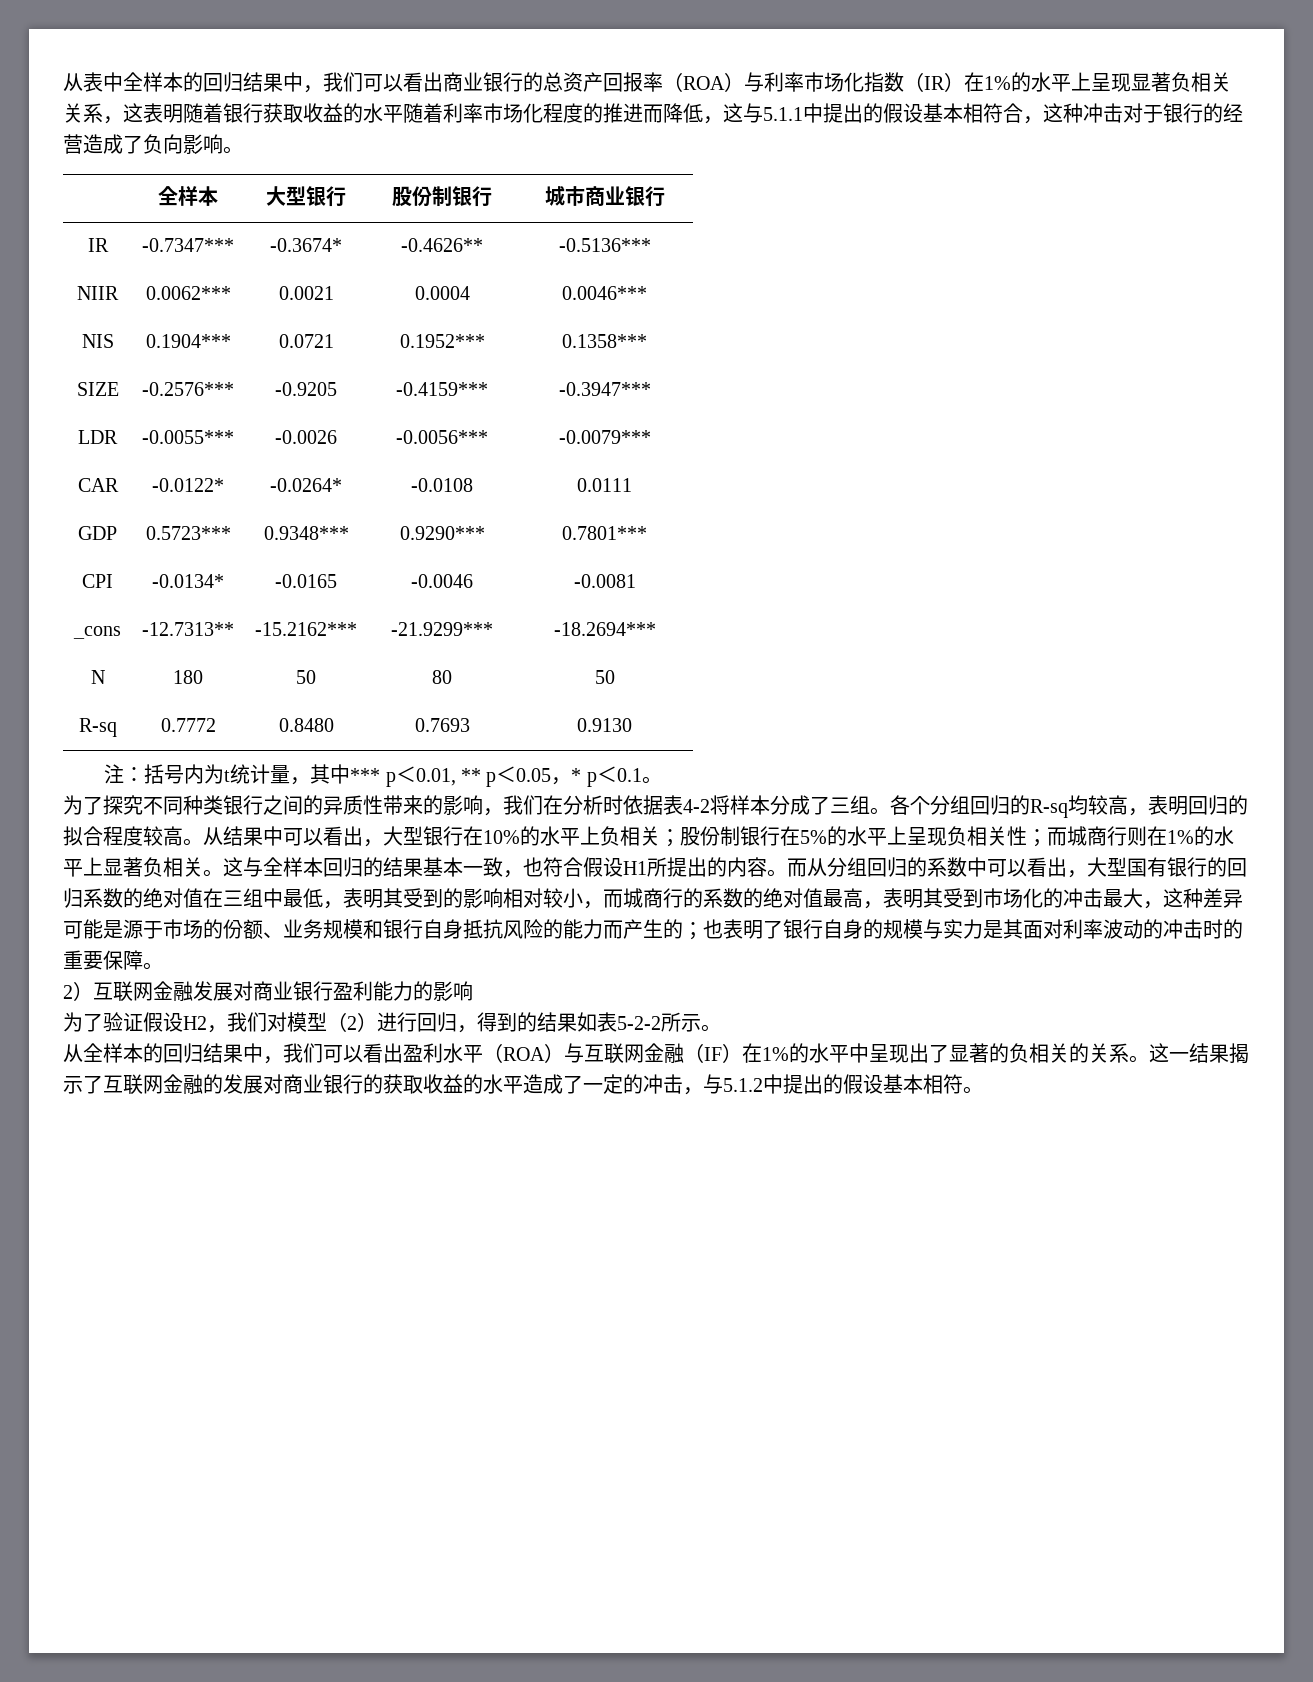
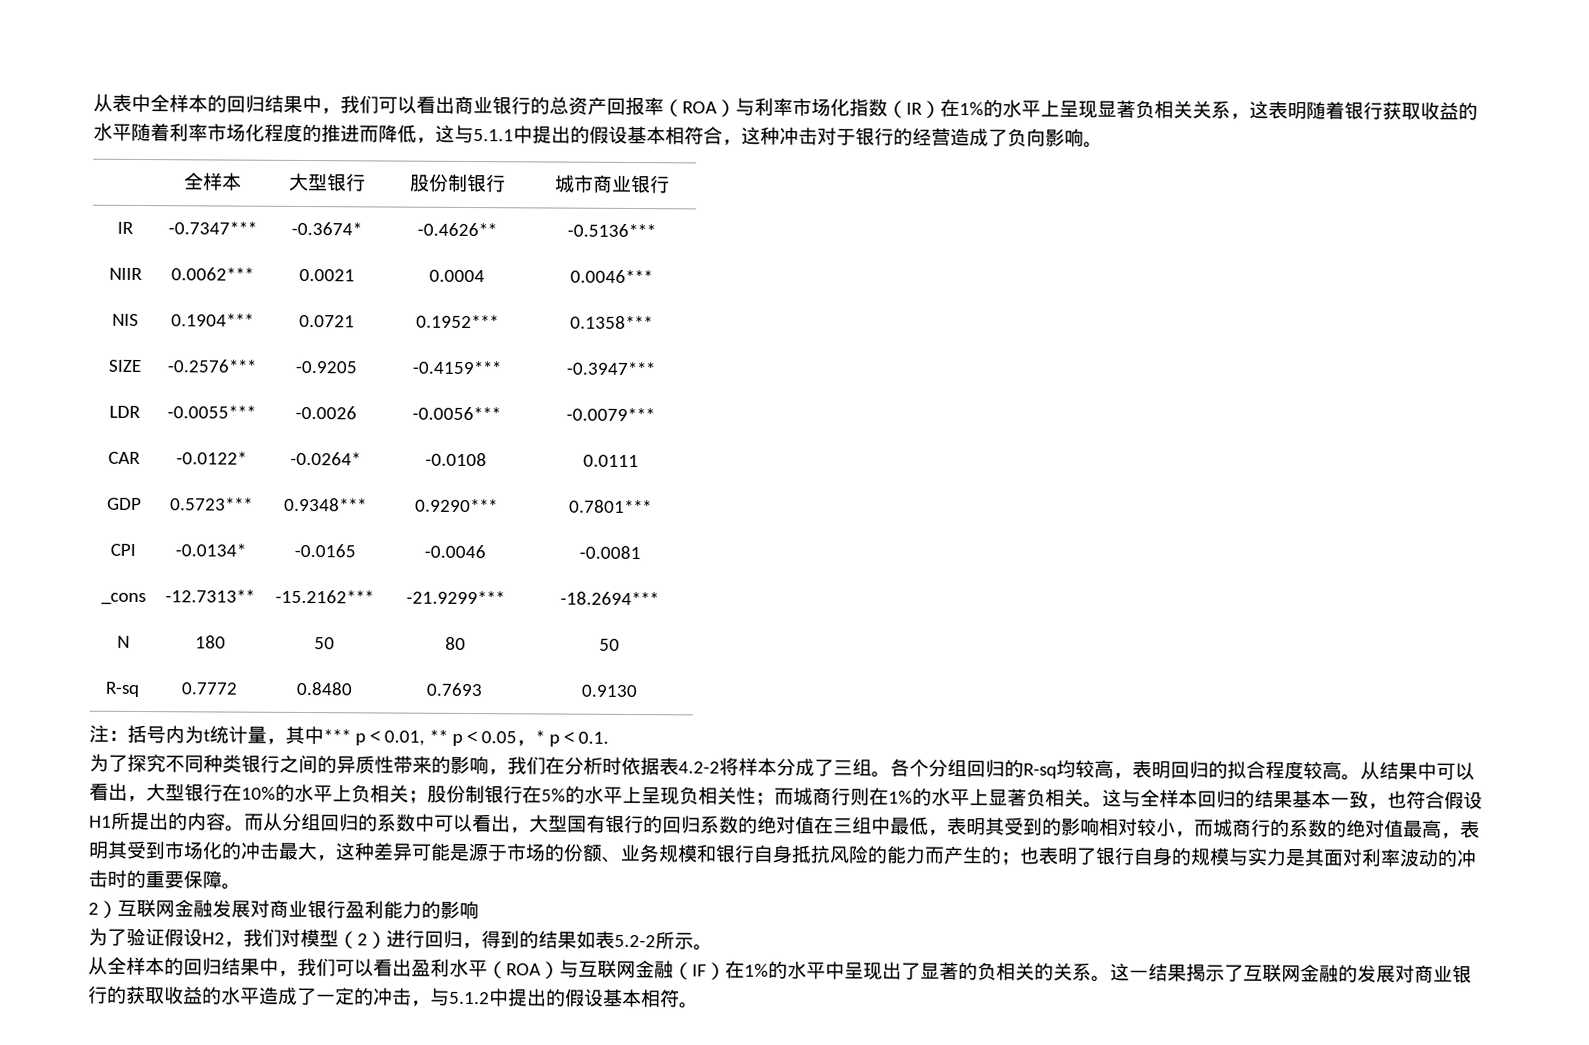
- 注：括号内为t统计量，其中*** p＜0.01, ** p＜0.05，* p＜0.1。
+ 注：括号内为t统计量，其中*** p＜0.01, ** p＜0.05，* p＜0.1.
- 为了探究不同种类银行之间的异质性带来的影响，我们在分析时依据表4-2将样本分成了三组。
+ 为了探究不同种类银行之间的异质性带来的影响，我们在分析时依据表4.2-2将样本分成了三组。
- 为了验证假设H2，我们对模型（2）进行回归，得到的结果如表5-2-2所示。
+ 为了验证假设H2，我们对模型（2）进行回归，得到的结果如表5.2-2所示。

